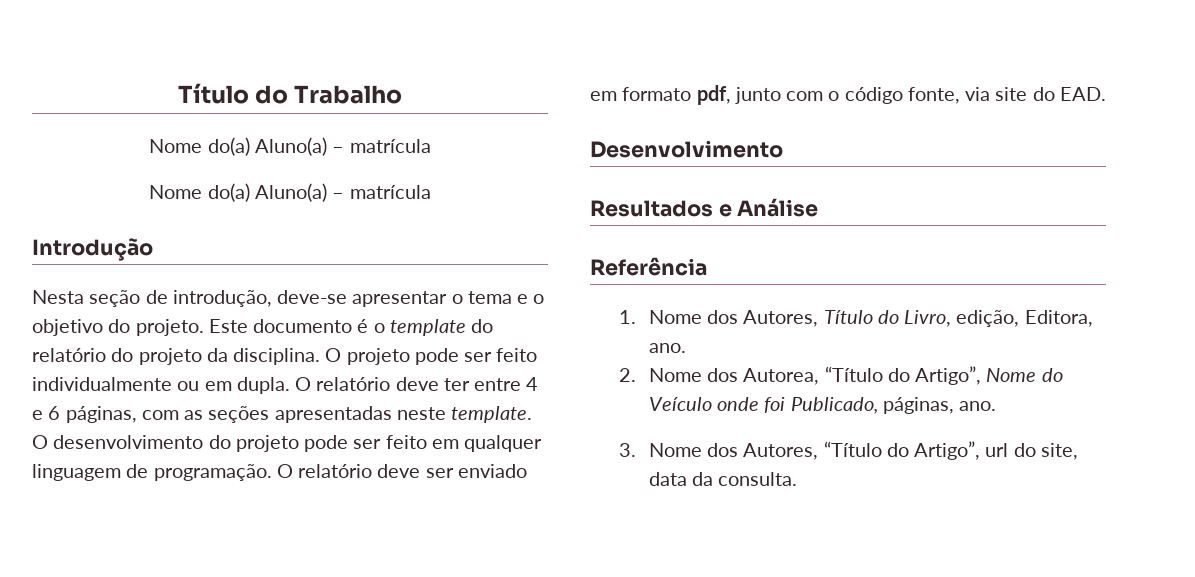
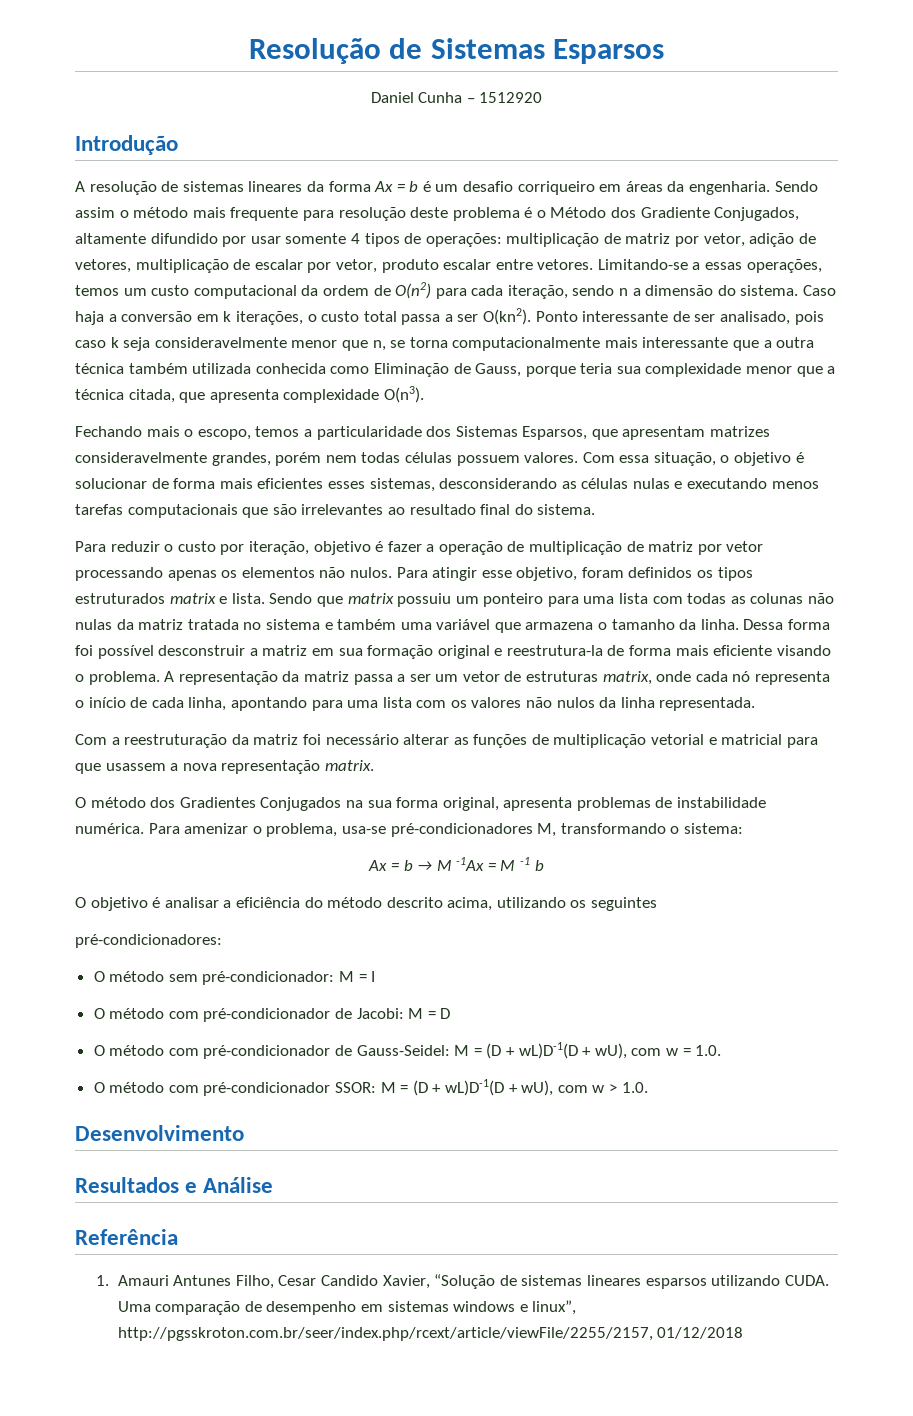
- Título do Trabalho
- Nome do(a) Aluno(a) – matrícula
- Nome do(a) Aluno(a) – matrícula
+ Resolução de Sistemas Esparsos
+ Daniel Cunha – 1512920
  Introdução
- Nesta seção de introdução, deve-se apresentar o tema e o objetivo do projeto. Este documento é o template do relatório do projeto da disciplina. O projeto pode ser feito individualmente ou em dupla. O relatório deve ter entre 4 e 6 páginas, com as seções apresentadas neste template. O desenvolvimento do projeto pode ser feito em qualquer linguagem de programação. O relatório deve ser enviado em formato pdf, junto com o código fonte, via site do EAD.
+ A resolução de sistemas lineares da forma Ax = b é um desafio corriqueiro em áreas da engenharia. Sendo assim o método mais frequente para resolução deste problema é o Método dos Gradiente Conjugados, altamente difundido por usar somente 4 tipos de operações: multiplicação de matriz por vetor, adição de vetores, multiplicação de escalar por vetor, produto escalar entre vetores. Limitando-se a essas operações, temos um custo computacional da ordem de O(n2) para cada iteração, sendo n a dimensão do sistema. Caso haja a conversão em k iterações, o custo total passa a ser O(kn2). Ponto interessante de ser analisado, pois caso k seja consideravelmente menor que n, se torna computacionalmente mais interessante que a outra técnica também utilizada conhecida como Eliminação de Gauss, porque teria sua complexidade menor que a técnica citada, que apresenta complexidade O(n3).
+ Fechando mais o escopo, temos a particularidade dos Sistemas Esparsos, que apresentam matrizes consideravelmente grandes, porém nem todas células possuem valores. Com essa situação, o objetivo é solucionar de forma mais eficientes esses sistemas, desconsiderando as células nulas e executando menos tarefas computacionais que são irrelevantes ao resultado final do sistema.
+ Para reduzir o custo por iteração, objetivo é fazer a operação de multiplicação de matriz por vetor processando apenas os elementos não nulos. Para atingir esse objetivo, foram definidos os tipos estruturados matrix e lista. Sendo que matrix possuiu um ponteiro para uma lista com todas as colunas não nulas da matriz tratada no sistema e também uma variável que armazena o tamanho da linha. Dessa forma foi possível desconstruir a matriz em sua formação original e reestrutura-la de forma mais eficiente visando o problema. A representação da matriz passa a ser um vetor de estruturas matrix, onde cada nó representa o início de cada linha, apontando para uma lista com os valores não nulos da linha representada.
+ Com a reestruturação da matriz foi necessário alterar as funções de multiplicação vetorial e matricial para que usassem a nova representação matrix.
+ O método dos Gradientes Conjugados na sua forma original, apresenta problemas de instabilidade numérica. Para amenizar o problema, usa-se pré-condicionadores M, transformando o sistema:
+ Ax = b → M -1Ax = M -1 b
+ O objetivo é analisar a eficiência do método descrito acima, utilizando os seguintes
+ pré-condicionadores:
+ O método sem pré-condicionador: M = I
+ O método com pré-condicionador de Jacobi: M = D
+ O método com pré-condicionador de Gauss-Seidel: M = (D + wL)D-1(D + wU), com w = 1.0.
+ O método com pré-condicionador SSOR: M = (D + wL)D-1(D + wU), com w > 1.0.
- 1. Nome dos Autores, Título do Livro, edição, Editora, ano.
- 2. Nome dos Autorea, “Título do Artigo”, Nome do Veículo onde foi Publicado, páginas, ano.
- 3. Nome dos Autores, “Título do Artigo”, url do site, data da consulta.
+ 1. Amauri Antunes Filho, Cesar Candido Xavier, “Solução de sistemas lineares esparsos utilizando CUDA. Uma comparação de desempenho em sistemas windows e linux”, http://pgsskroton.com.br/seer/index.php/rcext/article/viewFile/2255/2157, 01/12/2018

